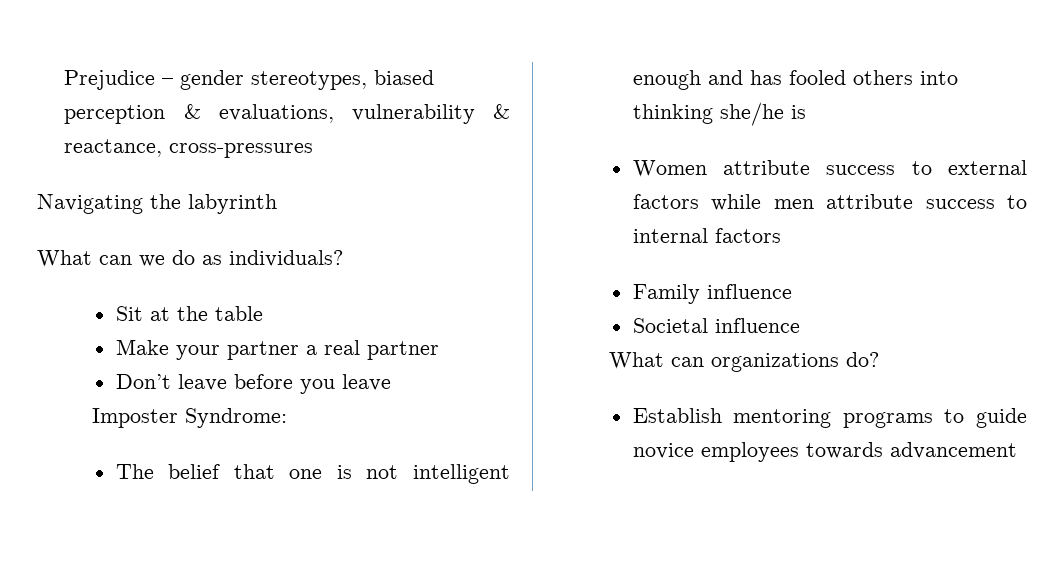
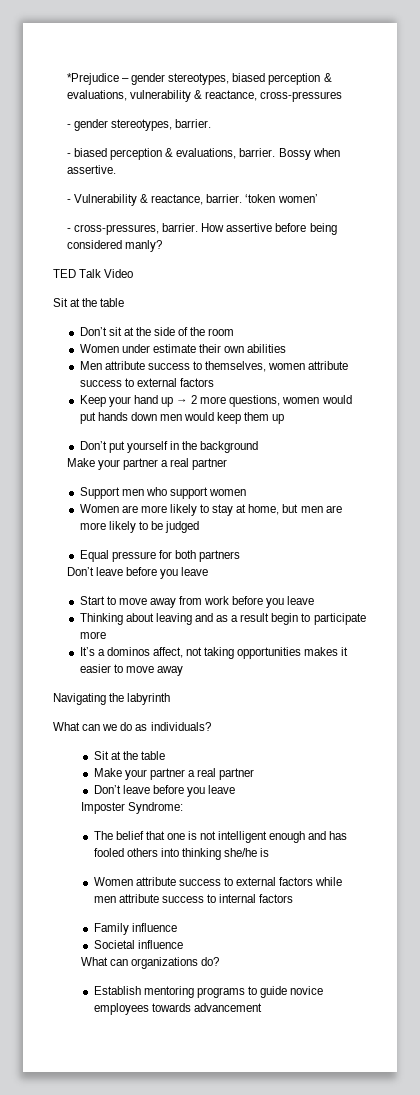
- Prejudice – gender stereotypes, biased perception & evaluations, vulnerability & reactance, cross-pressures
+ *Prejudice – gender stereotypes, biased perception & evaluations, vulnerability & reactance, cross-pressures
+ - gender stereotypes, barrier.
+ - biased perception & evaluations, barrier. Bossy when assertive.
+ - Vulnerability & reactance, barrier. ‘token women’
+ - cross-pressures, barrier. How assertive before being considered manly?
+ TED Talk Video
+ Sit at the table
+ Don’t sit at the side of the room
+ Women under estimate their own abilities
+ Men attribute success to themselves, women attribute success to external factors
+ Keep your hand up → 2 more questions, women would put hands down men would keep them up
+ Don’t put yourself in the background
+ Make your partner a real partner
+ Support men who support women
+ Women are more likely to stay at home, but men are more likely to be judged
+ Equal pressure for both partners
+ Don’t leave before you leave
+ Start to move away from work before you leave
+ Thinking about leaving and as a result begin to participate more
+ It’s a dominos affect, not taking opportunities makes it easier to move away

